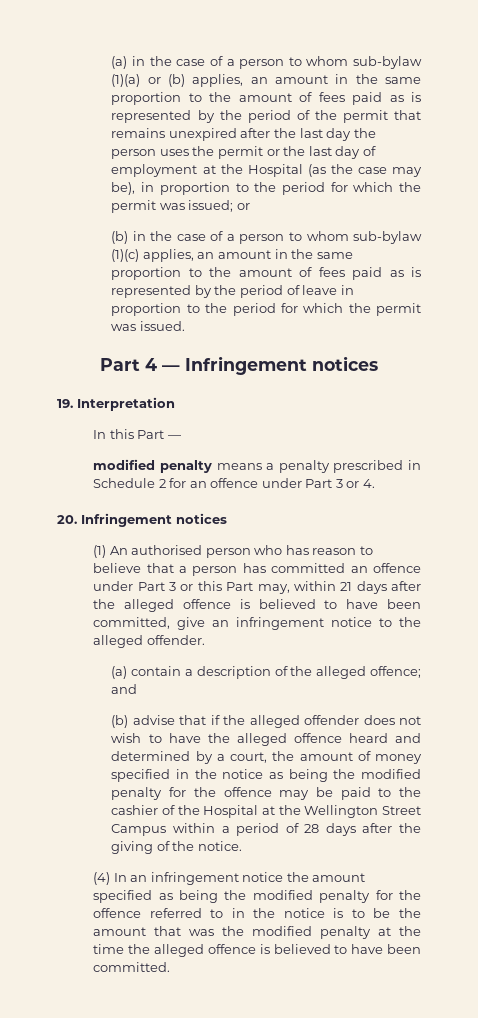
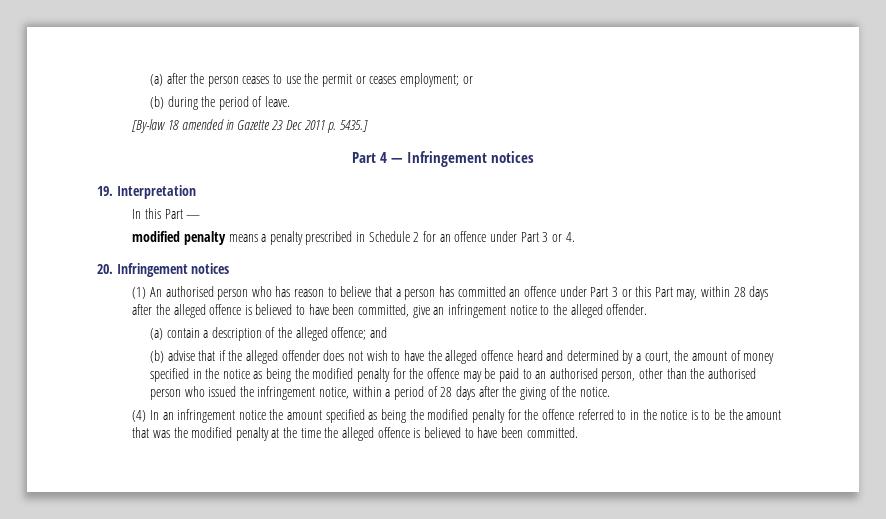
- (a) in the case of a person to whom sub-bylaw (1)(a) or (b) applies, an amount in the same proportion to the amount of fees paid as is represented by the period of the permit that remains unexpired after the last day the person uses the permit or the last day of employment at the Hospital (as the case may be), in proportion to the period for which the permit was issued; or
- (b) in the case of a person to whom sub-bylaw (1)(c) applies, an amount in the same proportion to the amount of fees paid as is represented by the period of leave in proportion to the period for which the permit was issued.
+ (a) after the person ceases to use the permit or ceases employment; or
+ (b) during the period of leave.
+ [By-law 18 amended in Gazette 23 Dec 2011 p. 5435.]
- (1) An authorised person who has reason to believe that a person has committed an offence under Part 3 or this Part may, within 21 days after the alleged offence is believed to have been committed, give an infringement notice to the alleged offender.
+ (1) An authorised person who has reason to believe that a person has committed an offence under Part 3 or this Part may, within 28 days after the alleged offence is believed to have been committed, give an infringement notice to the alleged offender.
- (b) advise that if the alleged offender does not wish to have the alleged offence heard and determined by a court, the amount of money specified in the notice as being the modified penalty for the offence may be paid to the cashier of the Hospital at the Wellington Street Campus within a period of 28 days after the giving of the notice.
+ (b) advise that if the alleged offender does not wish to have the alleged offence heard and determined by a court, the amount of money specified in the notice as being the modified penalty for the offence may be paid to an authorised person, other than the authorised person who issued the infringement notice, within a period of 28 days after the giving of the notice.

